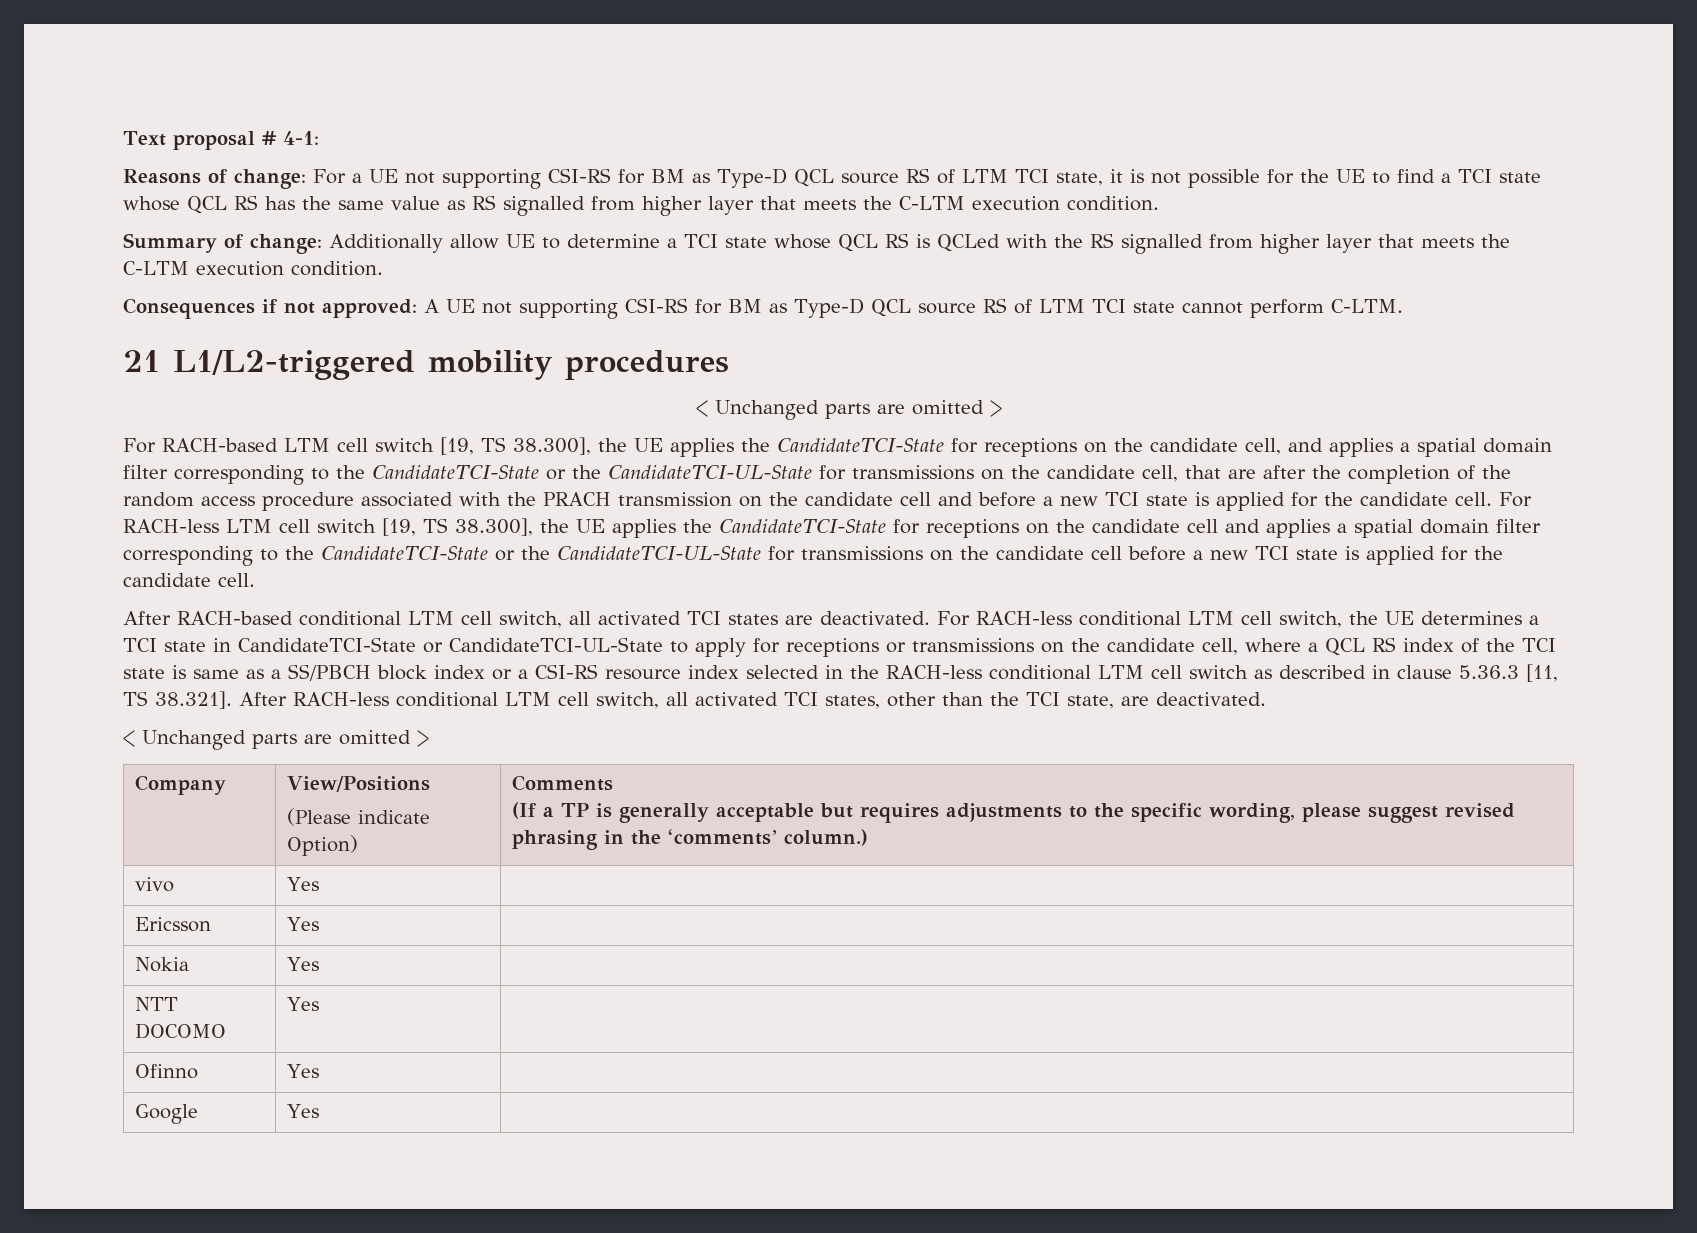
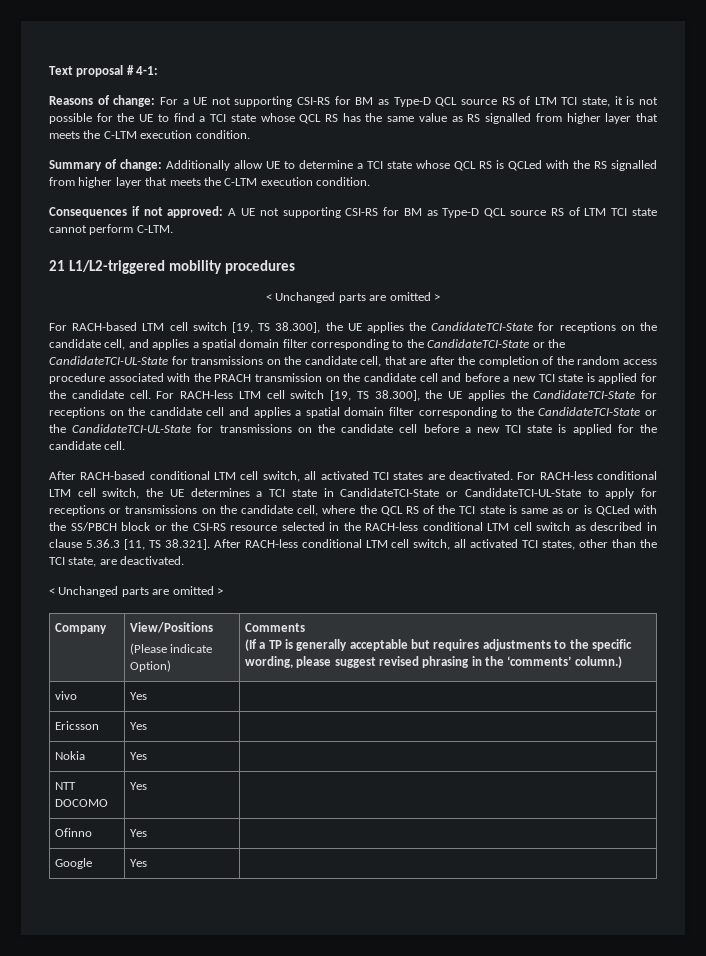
- For RACH-less conditional LTM cell switch, the UE determines a TCI state in CandidateTCI-State or CandidateTCI-UL-State to apply for receptions or transmissions on the candidate cell, where a QCL RS index of the TCI state is same as a SS/PBCH block index or a CSI-RS resource index selected in the RACH-less conditional LTM cell switch as described in clause 5.36.3 [11, TS 38.321]. After RACH-less conditional LTM cell switch, all activated TCI states, other than the TCI state, are deactivated.
+ For RACH-less conditional LTM cell switch, the UE determines a TCI state in CandidateTCI-State or CandidateTCI-UL-State to apply for receptions or transmissions on the candidate cell, where the QCL RS of the TCI state is same as or is QCLed with the SS/PBCH block or the CSI-RS resource selected in the RACH-less conditional LTM cell switch as described in clause 5.36.3 [11, TS 38.321]. After RACH-less conditional LTM cell switch, all activated TCI states, other than the TCI state, are deactivated.

